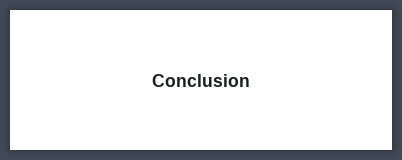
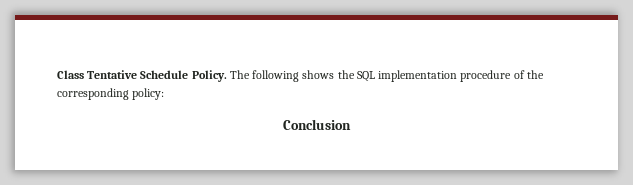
+ Class Tentative Schedule Policy. The following shows the SQL implementation procedure of the corresponding policy:

